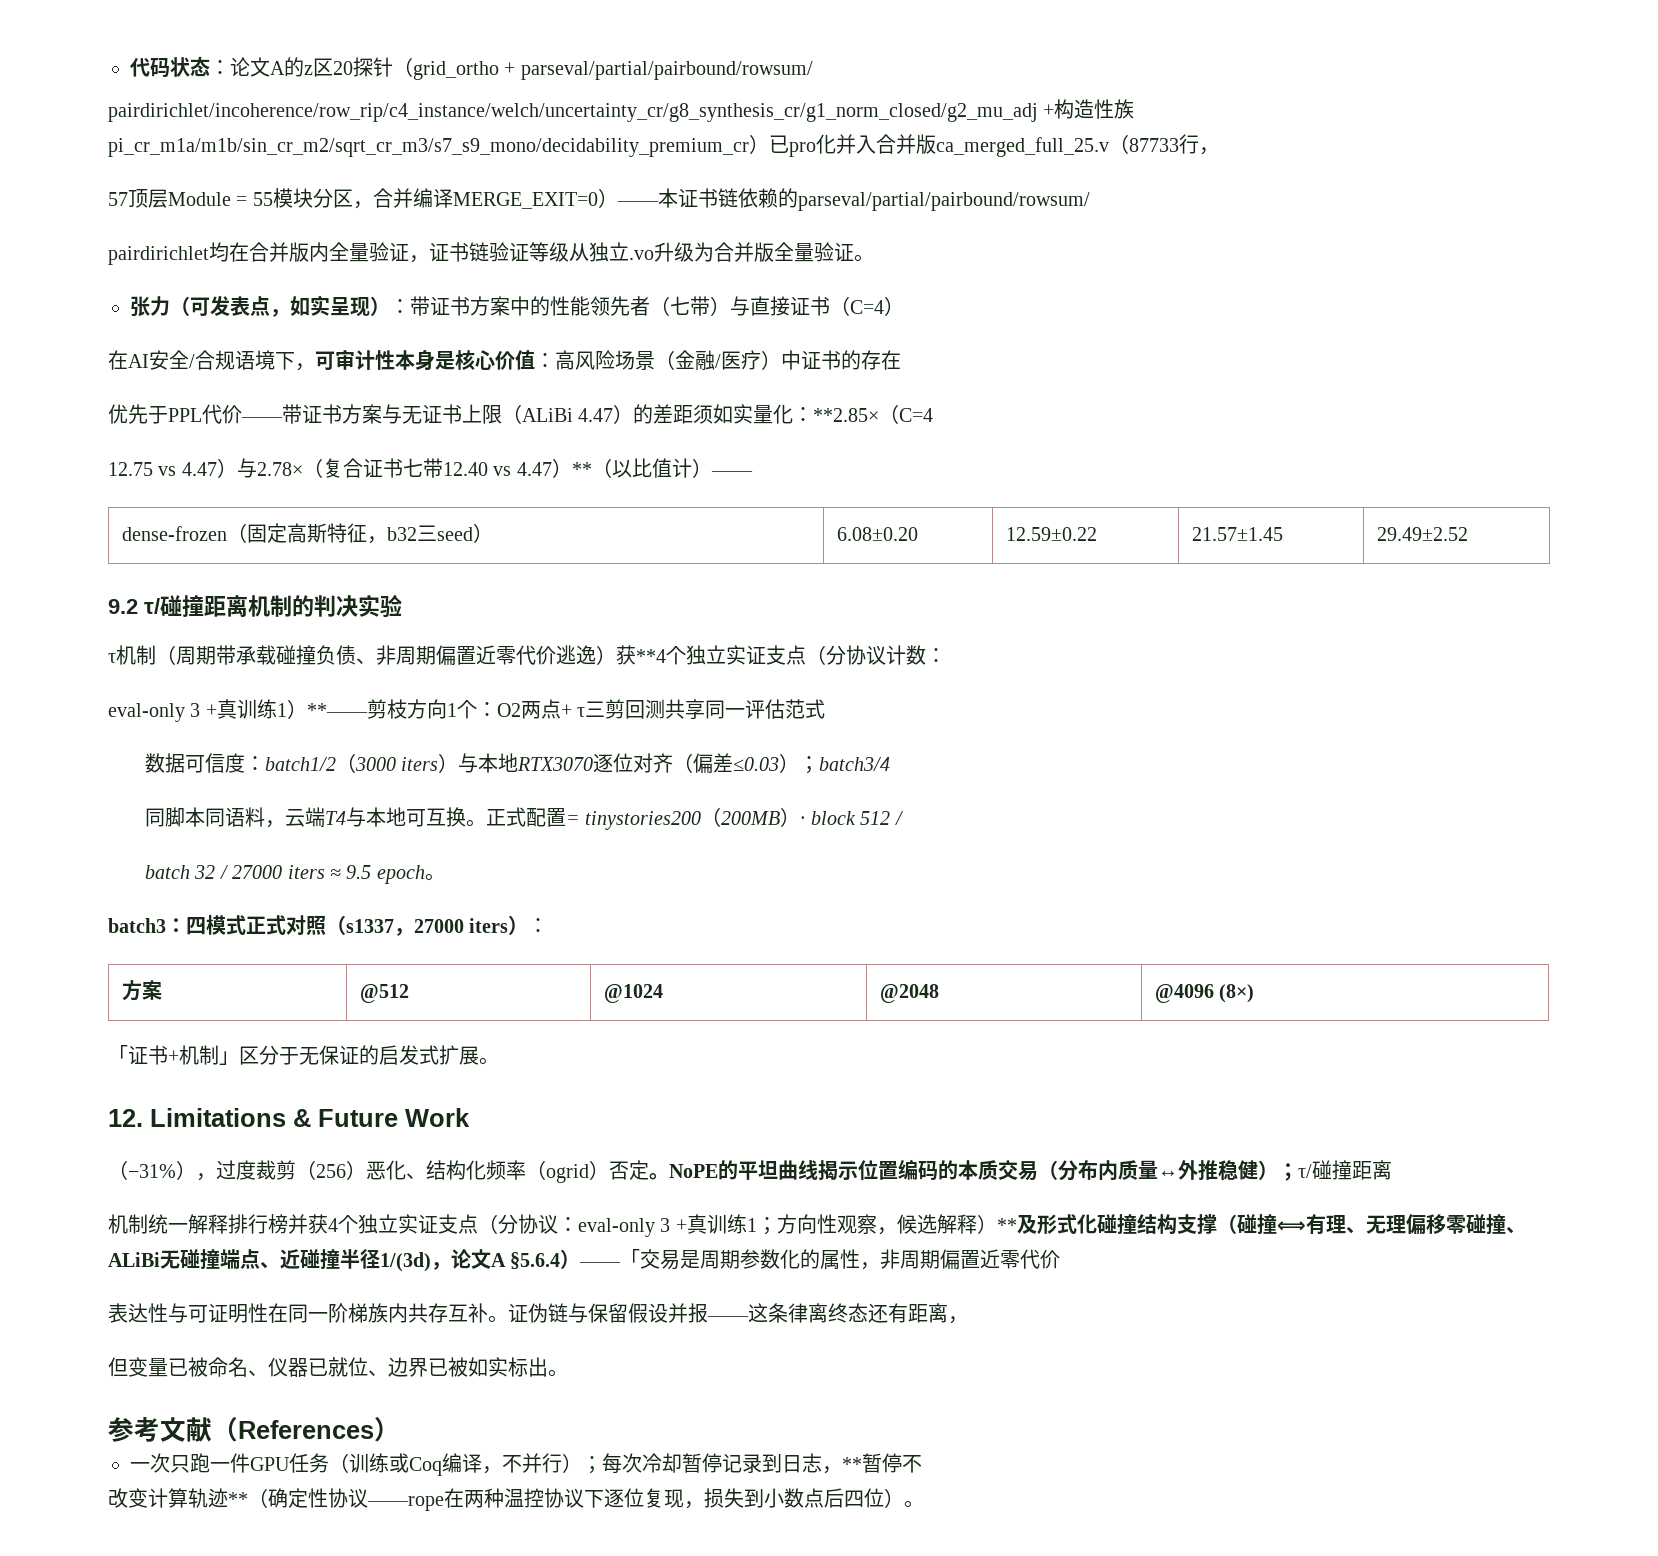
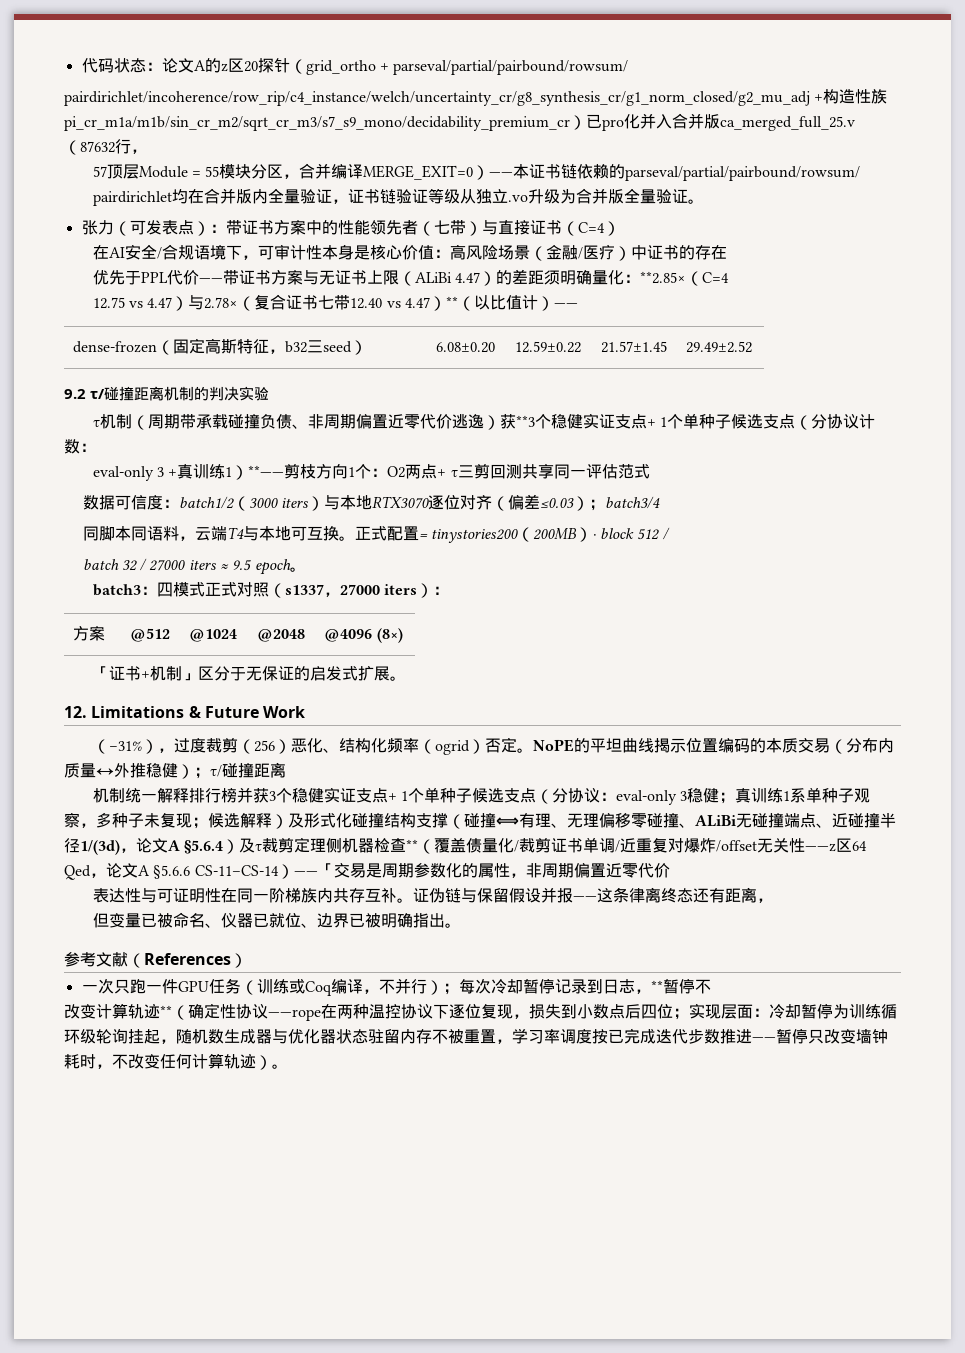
- pairdirichlet/incoherence/row_rip/c4_instance/welch/uncertainty_cr/g8_synthesis_cr/g1_norm_closed/g2_mu_adj +构造性族pi_cr_m1a/m1b/sin_cr_m2/sqrt_cr_m3/s7_s9_mono/decidability_premium_cr）已pro化并入合并版ca_merged_full_25.v（87733行，
+ pairdirichlet/incoherence/row_rip/c4_instance/welch/uncertainty_cr/g8_synthesis_cr/g1_norm_closed/g2_mu_adj +构造性族pi_cr_m1a/m1b/sin_cr_m2/sqrt_cr_m3/s7_s9_mono/decidability_premium_cr）已pro化并入合并版ca_merged_full_25.v（87632行，
- 张力（可发表点，如实呈现）：带证书方案中的性能领先者（七带）与直接证书（C=4）
+ 张力（可发表点）：带证书方案中的性能领先者（七带）与直接证书（C=4）
- 优先于PPL代价——带证书方案与无证书上限（ALiBi 4.47）的差距须如实量化：**2.85×（C=4
+ 优先于PPL代价——带证书方案与无证书上限（ALiBi 4.47）的差距须明确量化：**2.85×（C=4
- τ机制（周期带承载碰撞负债、非周期偏置近零代价逃逸）获**4个独立实证支点（分协议计数：
+ τ机制（周期带承载碰撞负债、非周期偏置近零代价逃逸）获**3个稳健实证支点+ 1个单种子候选支点（分协议计数：
- 机制统一解释排行榜并获4个独立实证支点（分协议：eval-only 3 +真训练1；方向性观察，候选解释）**及形式化碰撞结构支撑（碰撞⟺有理、无理偏移零碰撞、ALiBi无碰撞端点、近碰撞半径1/(3d)，论文A §5.6.4）——「交易是周期参数化的属性，非周期偏置近零代价
+ 机制统一解释排行榜并获3个稳健实证支点+ 1个单种子候选支点（分协议：eval-only 3稳健；真训练1系单种子观察，多种子未复现；候选解释）及形式化碰撞结构支撑（碰撞⟺有理、无理偏移零碰撞、ALiBi无碰撞端点、近碰撞半径1/(3d)，论文A §5.6.4）及τ裁剪定理侧机器检查**（覆盖债量化/裁剪证书单调/近重复对爆炸/offset无关性——z区64 Qed，论文A §5.6.6 CS-11–CS-14）——「交易是周期参数化的属性，非周期偏置近零代价
- 但变量已被命名、仪器已就位、边界已被如实标出。
+ 但变量已被命名、仪器已就位、边界已被明确指出。
- 改变计算轨迹**（确定性协议——rope在两种温控协议下逐位复现，损失到小数点后四位）。
+ 改变计算轨迹**（确定性协议——rope在两种温控协议下逐位复现，损失到小数点后四位；实现层面：冷却暂停为训练循环级轮询挂起，随机数生成器与优化器状态驻留内存不被重置，学习率调度按已完成迭代步数推进——暂停只改变墙钟耗时，不改变任何计算轨迹）。

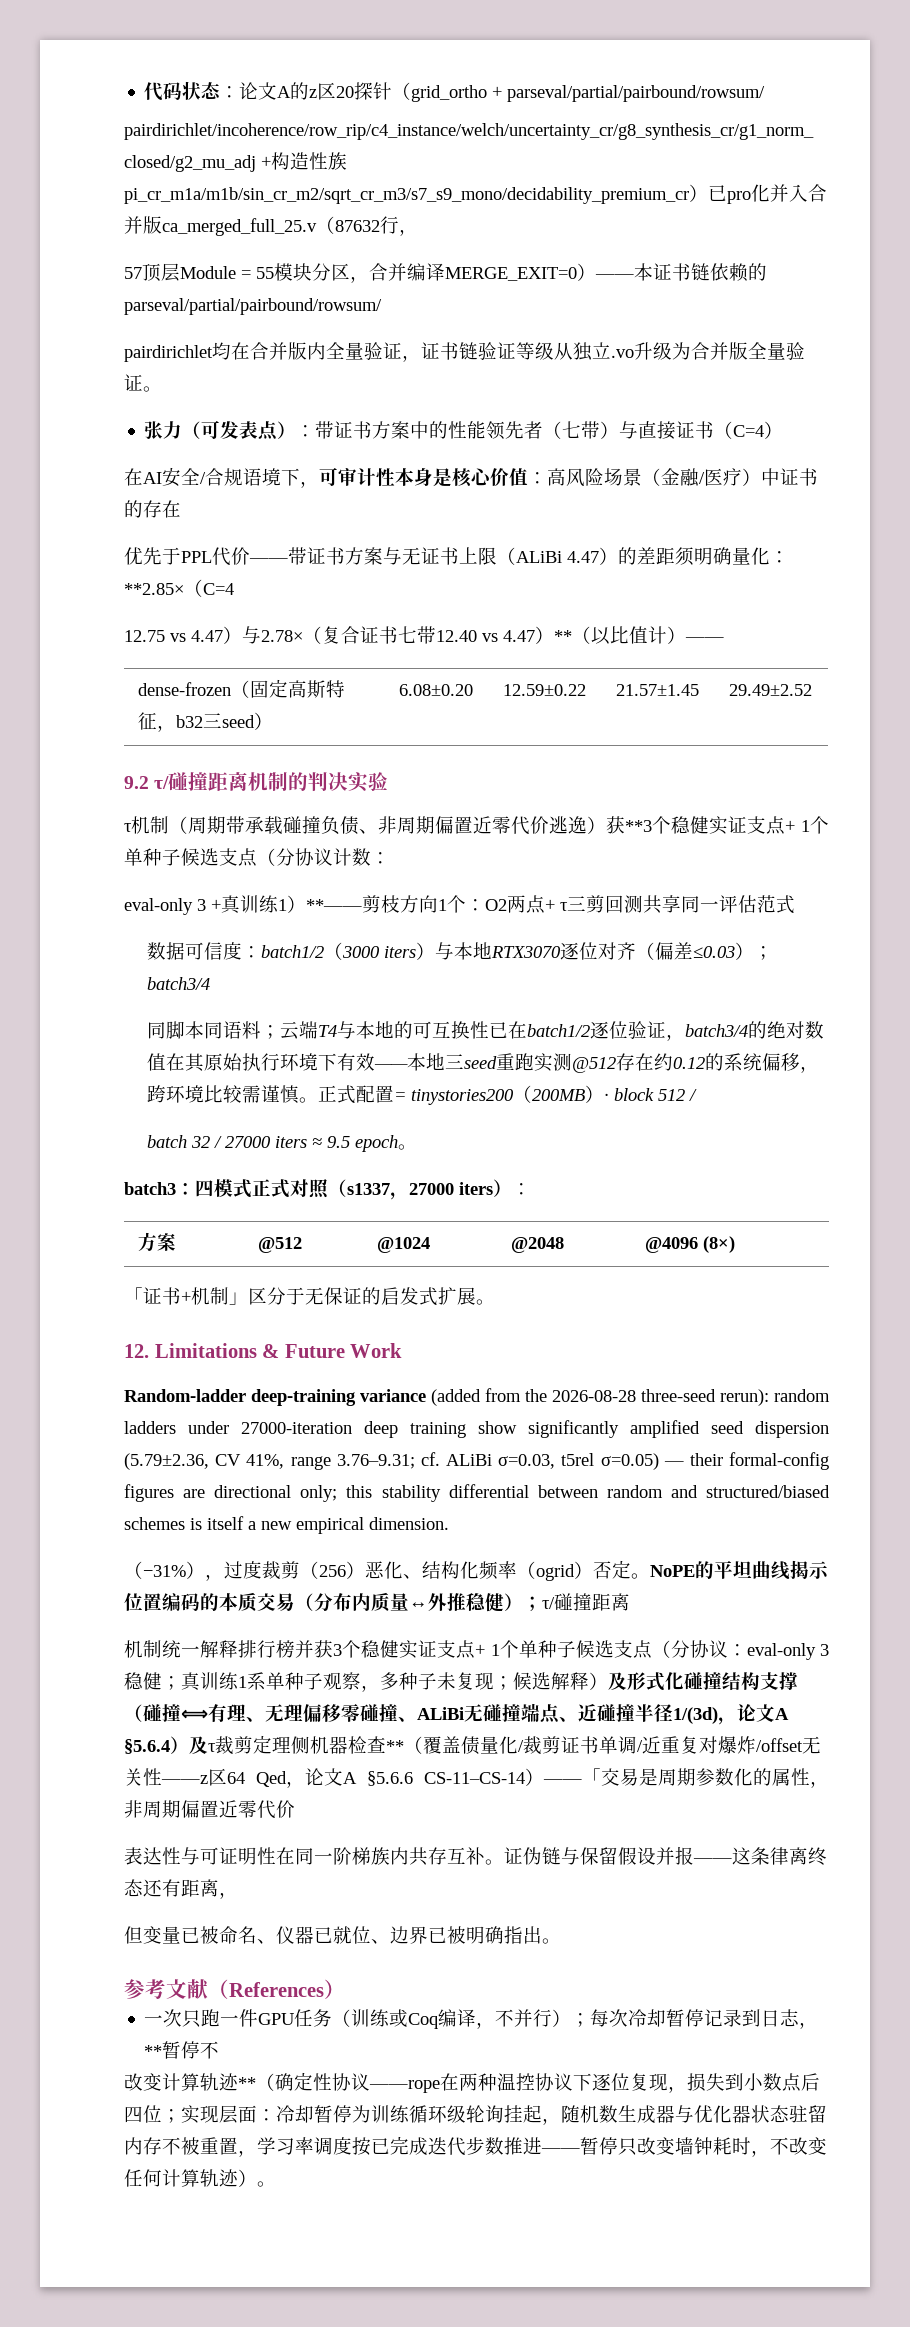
- 同脚本同语料，云端T4与本地可互换。
+ 同脚本同语料；云端T4与本地的可互换性已在batch1/2逐位验证，batch3/4的绝对数值在其原始执行环境下有效——本地三seed重跑实测@512存在约0.12的系统偏移，跨环境比较需谨慎。
+ Random-ladder deep-training variance (added from the 2026-08-28 three-seed rerun): random ladders under 27000-iteration deep training show significantly amplified seed dispersion (5.79±2.36, CV 41%, range 3.76–9.31; cf. ALiBi σ=0.03, t5rel σ=0.05) — their formal-config figures are directional only; this stability differential between random and structured/biased schemes is itself a new empirical dimension.

